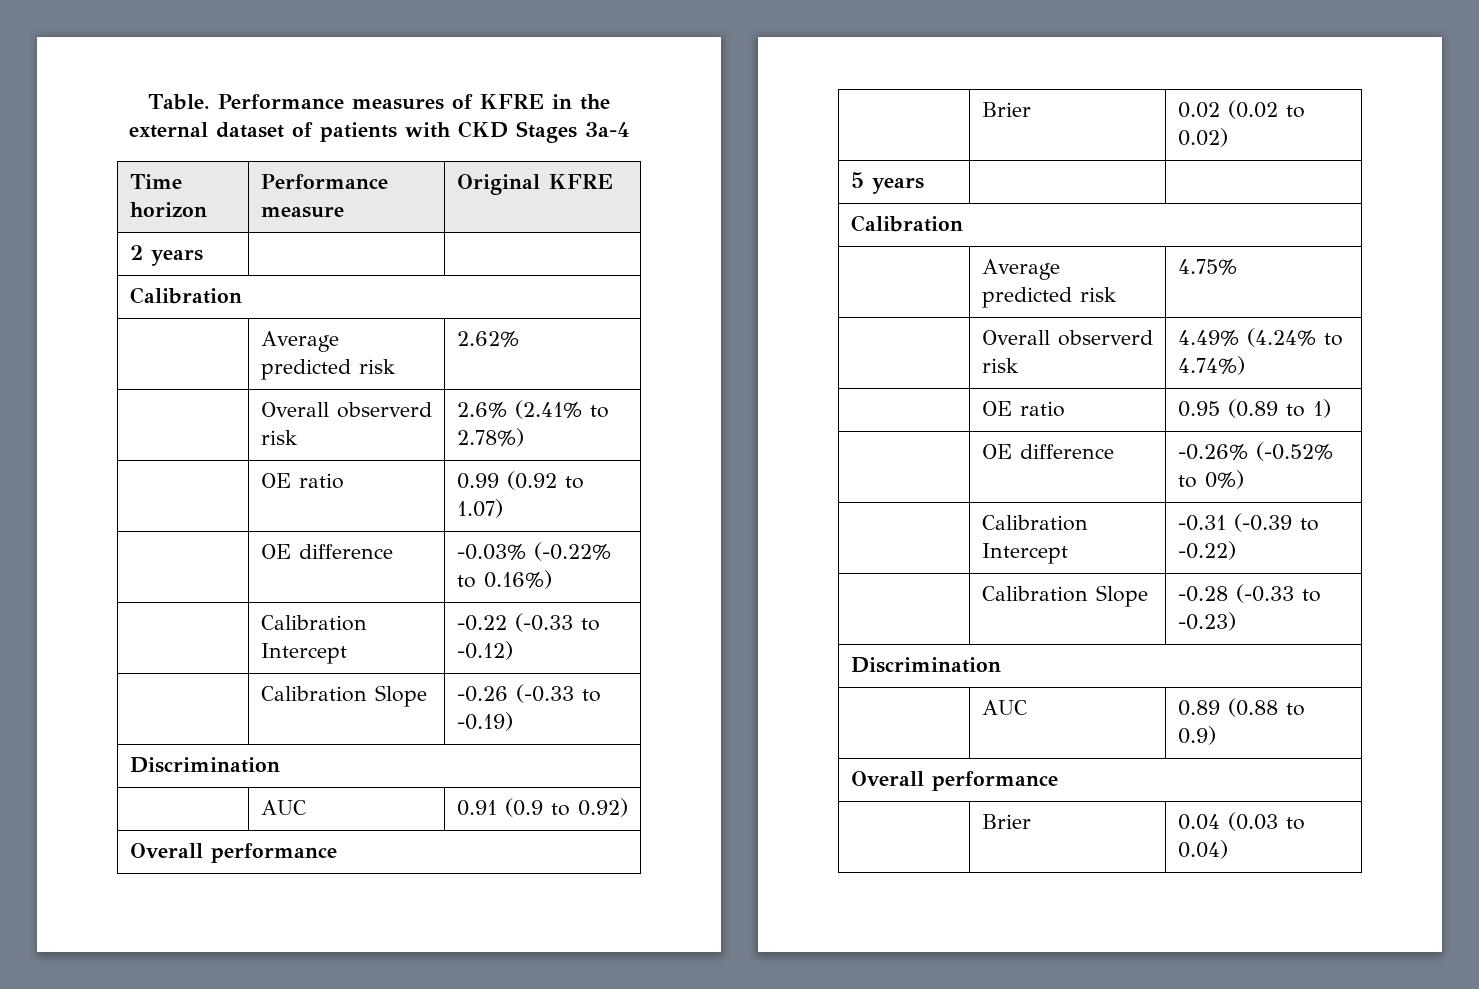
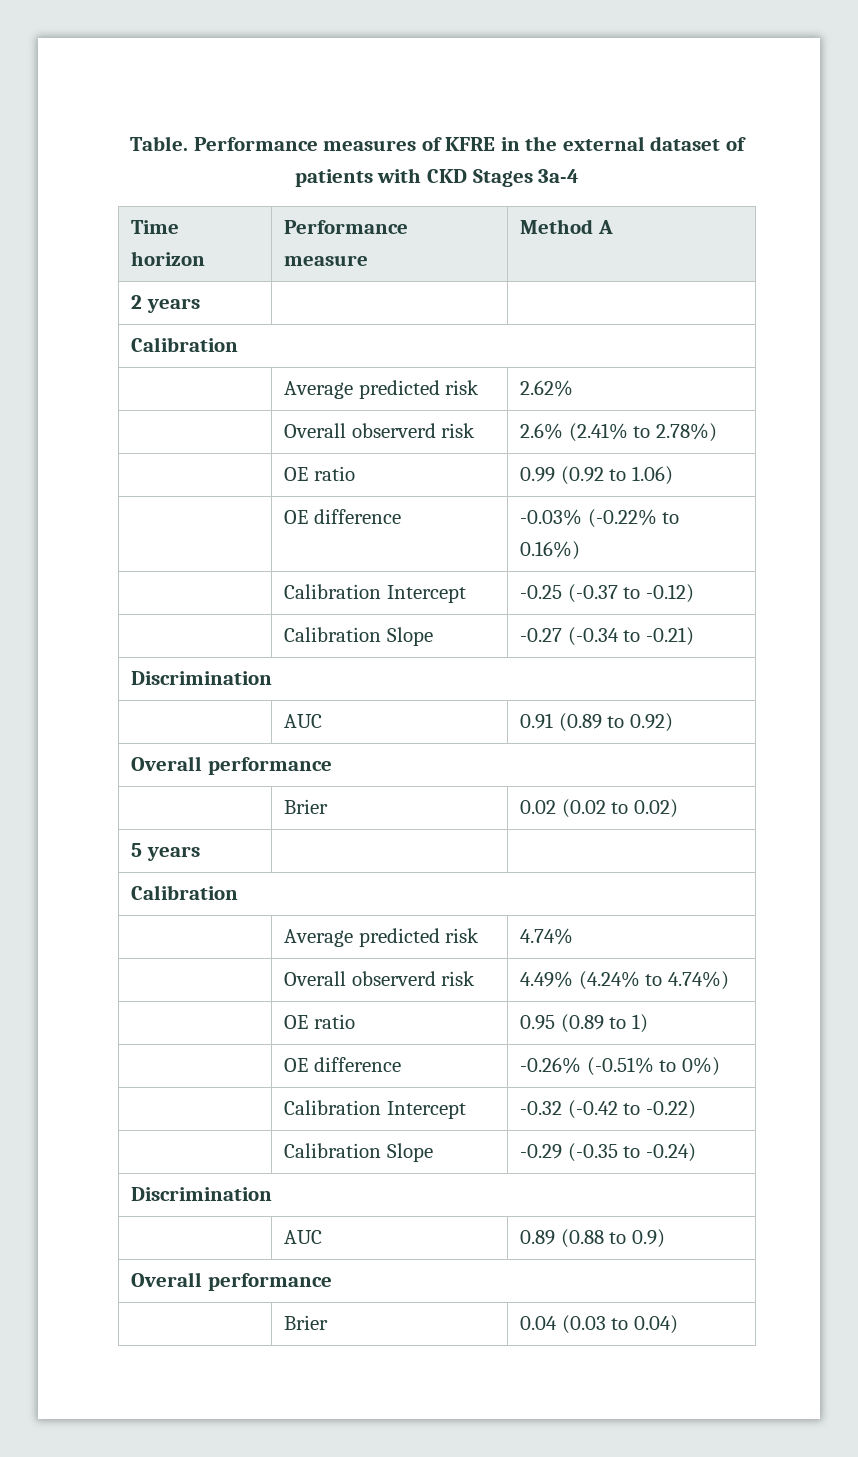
- Time horizon | Performance measure | Original KFRE
+ Time horizon | Performance measure | Method A
- | OE ratio | 0.99 (0.92 to 1.07)
+ | OE ratio | 0.99 (0.92 to 1.06)
- | Calibration Intercept | -0.22 (-0.33 to -0.12)
+ | Calibration Intercept | -0.25 (-0.37 to -0.12)
- | Calibration Slope | -0.26 (-0.33 to -0.19)
+ | Calibration Slope | -0.27 (-0.34 to -0.21)
- | AUC | 0.91 (0.9 to 0.92)
+ | AUC | 0.91 (0.89 to 0.92)
- | Average predicted risk | 4.75%
+ | Average predicted risk | 4.74%
- | OE difference | -0.26% (-0.52% to 0%)
+ | OE difference | -0.26% (-0.51% to 0%)
- | Calibration Intercept | -0.31 (-0.39 to -0.22)
+ | Calibration Intercept | -0.32 (-0.42 to -0.22)
- | Calibration Slope | -0.28 (-0.33 to -0.23)
+ | Calibration Slope | -0.29 (-0.35 to -0.24)

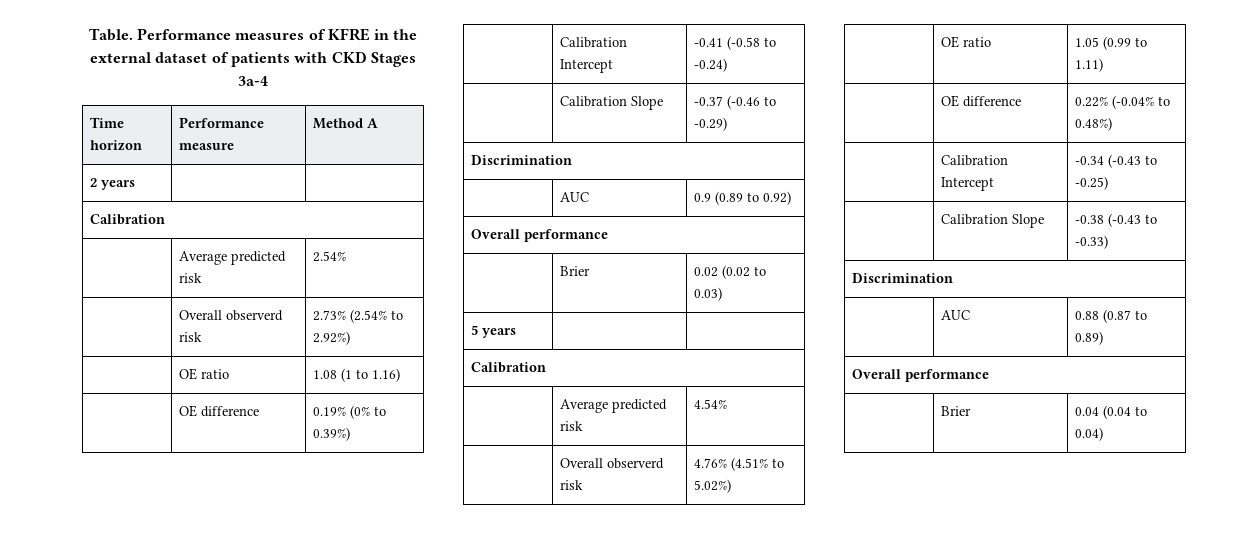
- | Average predicted risk | 2.62%
- | Overall observerd risk | 2.6% (2.41% to 2.78%)
- | OE ratio | 0.99 (0.92 to 1.06)
- | OE difference | -0.03% (-0.22% to 0.16%)
- | Calibration Intercept | -0.25 (-0.37 to -0.12)
- | Calibration Slope | -0.27 (-0.34 to -0.21)
+ | Average predicted risk | 2.54%
+ | Overall observerd risk | 2.73% (2.54% to 2.92%)
+ | OE ratio | 1.08 (1 to 1.16)
+ | OE difference | 0.19% (0% to 0.39%)
+ | Calibration Intercept | -0.41 (-0.58 to -0.24)
+ | Calibration Slope | -0.37 (-0.46 to -0.29)
  Discrimination
- | AUC | 0.91 (0.89 to 0.92)
+ | AUC | 0.9 (0.89 to 0.92)
- | Brier | 0.02 (0.02 to 0.02)
+ | Brier | 0.02 (0.02 to 0.03)
- | Average predicted risk | 4.74%
- | Overall observerd risk | 4.49% (4.24% to 4.74%)
- | OE ratio | 0.95 (0.89 to 1)
- | OE difference | -0.26% (-0.51% to 0%)
- | Calibration Intercept | -0.32 (-0.42 to -0.22)
- | Calibration Slope | -0.29 (-0.35 to -0.24)
+ | Average predicted risk | 4.54%
+ | Overall observerd risk | 4.76% (4.51% to 5.02%)
+ | OE ratio | 1.05 (0.99 to 1.11)
+ | OE difference | 0.22% (-0.04% to 0.48%)
+ | Calibration Intercept | -0.34 (-0.43 to -0.25)
+ | Calibration Slope | -0.38 (-0.43 to -0.33)
  Discrimination
- | AUC | 0.89 (0.88 to 0.9)
+ | AUC | 0.88 (0.87 to 0.89)
- | Brier | 0.04 (0.03 to 0.04)
+ | Brier | 0.04 (0.04 to 0.04)

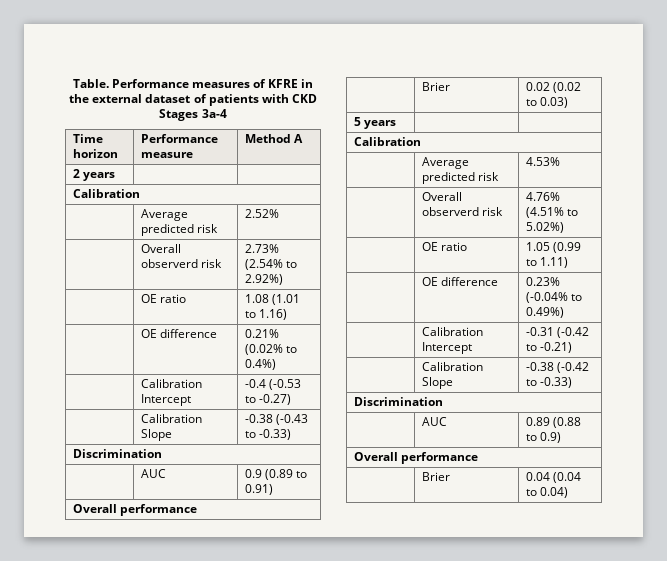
- | Average predicted risk | 2.54%
+ | Average predicted risk | 2.52%
- | OE ratio | 1.08 (1 to 1.16)
+ | OE ratio | 1.08 (1.01 to 1.16)
- | OE difference | 0.19% (0% to 0.39%)
- | Calibration Intercept | -0.41 (-0.58 to -0.24)
- | Calibration Slope | -0.37 (-0.46 to -0.29)
+ | OE difference | 0.21% (0.02% to 0.4%)
+ | Calibration Intercept | -0.4 (-0.53 to -0.27)
+ | Calibration Slope | -0.38 (-0.43 to -0.33)
- | AUC | 0.9 (0.89 to 0.92)
+ | AUC | 0.9 (0.89 to 0.91)
- | Average predicted risk | 4.54%
+ | Average predicted risk | 4.53%
- | OE difference | 0.22% (-0.04% to 0.48%)
- | Calibration Intercept | -0.34 (-0.43 to -0.25)
- | Calibration Slope | -0.38 (-0.43 to -0.33)
+ | OE difference | 0.23% (-0.04% to 0.49%)
+ | Calibration Intercept | -0.31 (-0.42 to -0.21)
+ | Calibration Slope | -0.38 (-0.42 to -0.33)
  Discrimination
- | AUC | 0.88 (0.87 to 0.89)
+ | AUC | 0.89 (0.88 to 0.9)

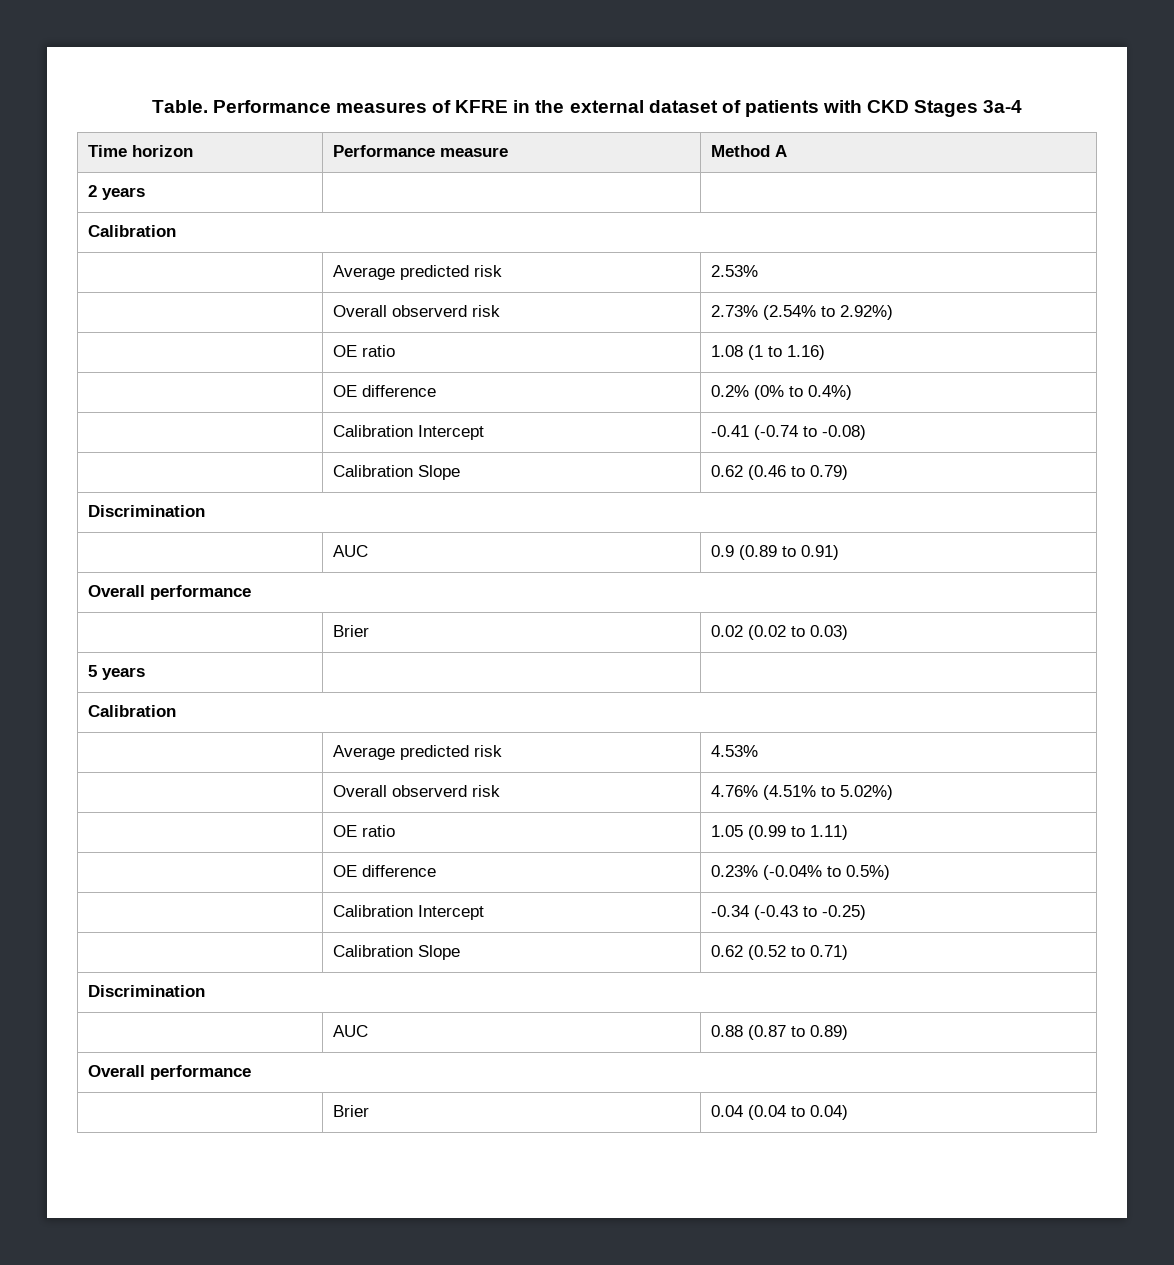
- | Average predicted risk | 2.52%
+ | Average predicted risk | 2.53%
- | OE ratio | 1.08 (1.01 to 1.16)
+ | OE ratio | 1.08 (1 to 1.16)
- | OE difference | 0.21% (0.02% to 0.4%)
+ | OE difference | 0.2% (0% to 0.4%)
- | Calibration Intercept | -0.4 (-0.53 to -0.27)
- | Calibration Slope | -0.38 (-0.43 to -0.33)
+ | Calibration Intercept | -0.41 (-0.74 to -0.08)
+ | Calibration Slope | 0.62 (0.46 to 0.79)
- | OE difference | 0.23% (-0.04% to 0.49%)
- | Calibration Intercept | -0.31 (-0.42 to -0.21)
- | Calibration Slope | -0.38 (-0.42 to -0.33)
+ | OE difference | 0.23% (-0.04% to 0.5%)
+ | Calibration Intercept | -0.34 (-0.43 to -0.25)
+ | Calibration Slope | 0.62 (0.52 to 0.71)
  Discrimination
- | AUC | 0.89 (0.88 to 0.9)
+ | AUC | 0.88 (0.87 to 0.89)

